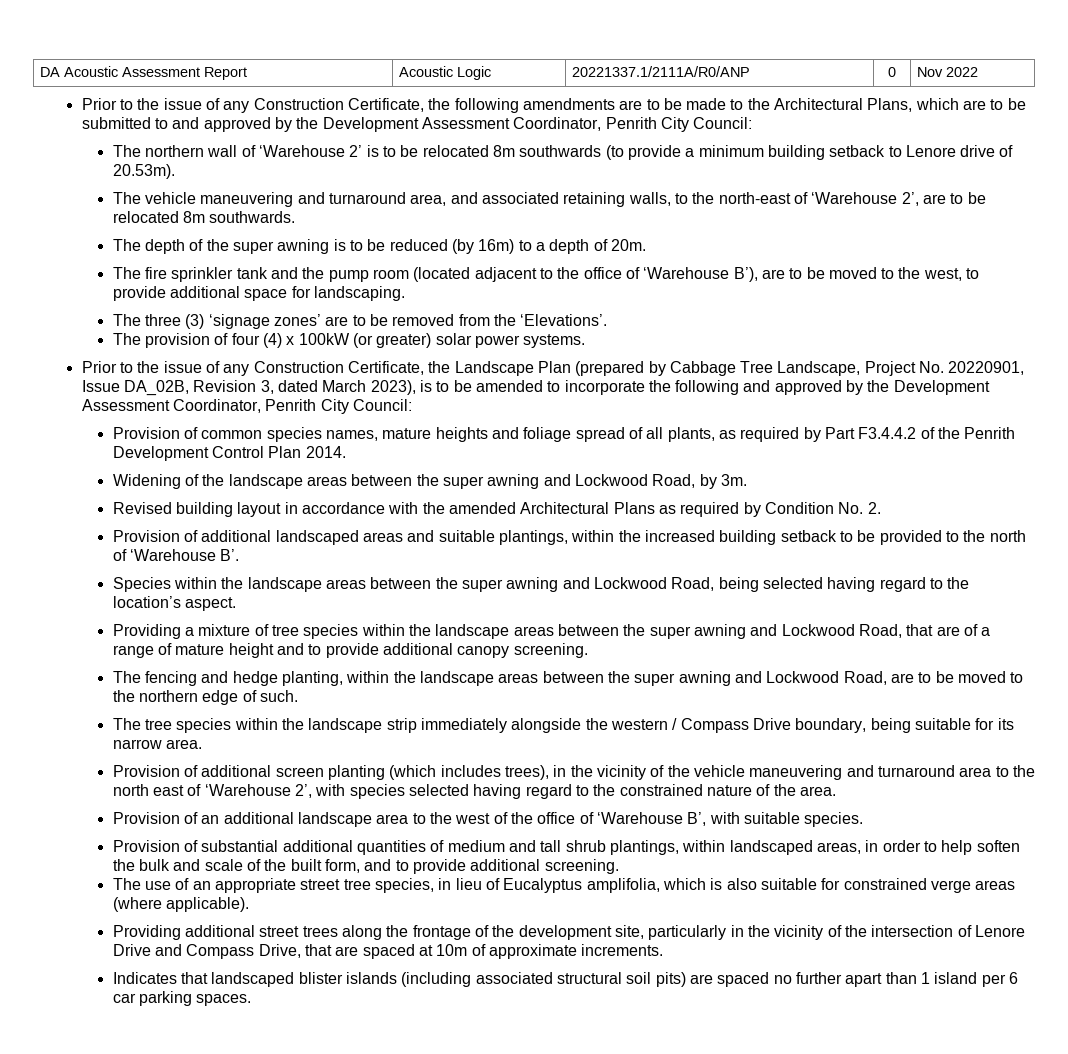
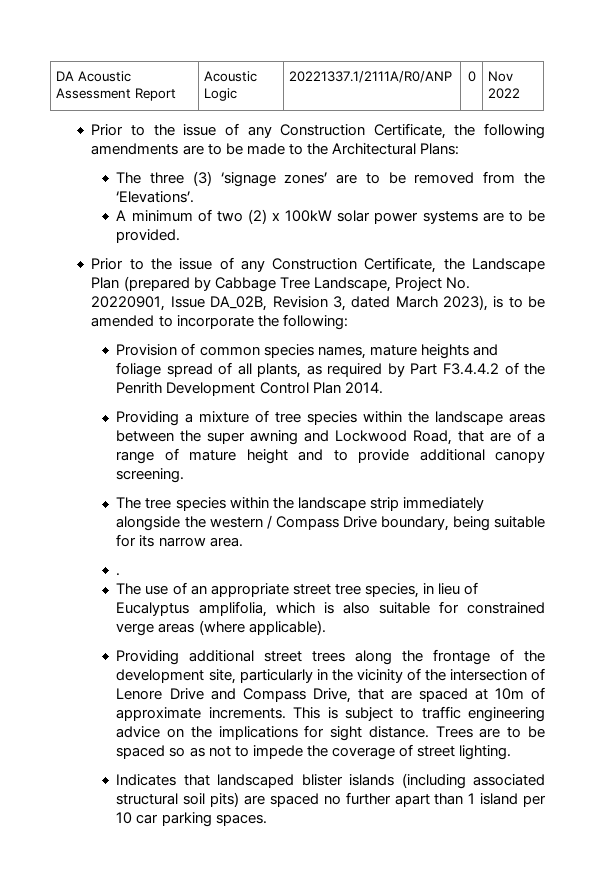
- Prior to the issue of any Construction Certificate, the following amendments are to be made to the Architectural Plans, which are to be submitted to and approved by the Development Assessment Coordinator, Penrith City Council:
- The northern wall of ‘Warehouse 2’ is to be relocated 8m southwards (to provide a minimum building setback to Lenore drive of 20.53m).
- The vehicle maneuvering and turnaround area, and associated retaining walls, to the north-east of ‘Warehouse 2’, are to be relocated 8m southwards.
- The depth of the super awning is to be reduced (by 16m) to a depth of 20m.
- The fire sprinkler tank and the pump room (located adjacent to the office of ‘Warehouse B’), are to be moved to the west, to provide additional space for landscaping.
+ Prior to the issue of any Construction Certificate, the following amendments are to be made to the Architectural Plans:
- The provision of four (4) x 100kW (or greater) solar power systems.
+ A minimum of two (2) x 100kW solar power systems are to be provided.
- Prior to the issue of any Construction Certificate, the Landscape Plan (prepared by Cabbage Tree Landscape, Project No. 20220901, Issue DA_02B, Revision 3, dated March 2023), is to be amended to incorporate the following and approved by the Development Assessment Coordinator, Penrith City Council:
+ Prior to the issue of any Construction Certificate, the Landscape Plan (prepared by Cabbage Tree Landscape, Project No. 20220901, Issue DA_02B, Revision 3, dated March 2023), is to be amended to incorporate the following:
- Widening of the landscape areas between the super awning and Lockwood Road, by 3m.
- Revised building layout in accordance with the amended Architectural Plans as required by Condition No. 2.
- Provision of additional landscaped areas and suitable plantings, within the increased building setback to be provided to the north of ‘Warehouse B’.
- Species within the landscape areas between the super awning and Lockwood Road, being selected having regard to the location’s aspect.
- The fencing and hedge planting, within the landscape areas between the super awning and Lockwood Road, are to be moved to the northern edge of such.
- Provision of additional screen planting (which includes trees), in the vicinity of the vehicle maneuvering and turnaround area to the north east of ‘Warehouse 2’, with species selected having regard to the constrained nature of the area.
- Provision of an additional landscape area to the west of the office of ‘Warehouse B’, with suitable species.
- Provision of substantial additional quantities of medium and tall shrub plantings, within landscaped areas, in order to help soften the bulk and scale of the built form, and to provide additional screening.
+ .
+ This is subject to traffic engineering advice on the implications for sight distance. Trees are to be spaced so as not to impede the coverage of street lighting.
- Indicates that landscaped blister islands (including associated structural soil pits) are spaced no further apart than 1 island per 6 car parking spaces.
+ Indicates that landscaped blister islands (including associated structural soil pits) are spaced no further apart than 1 island per 10 car parking spaces.

